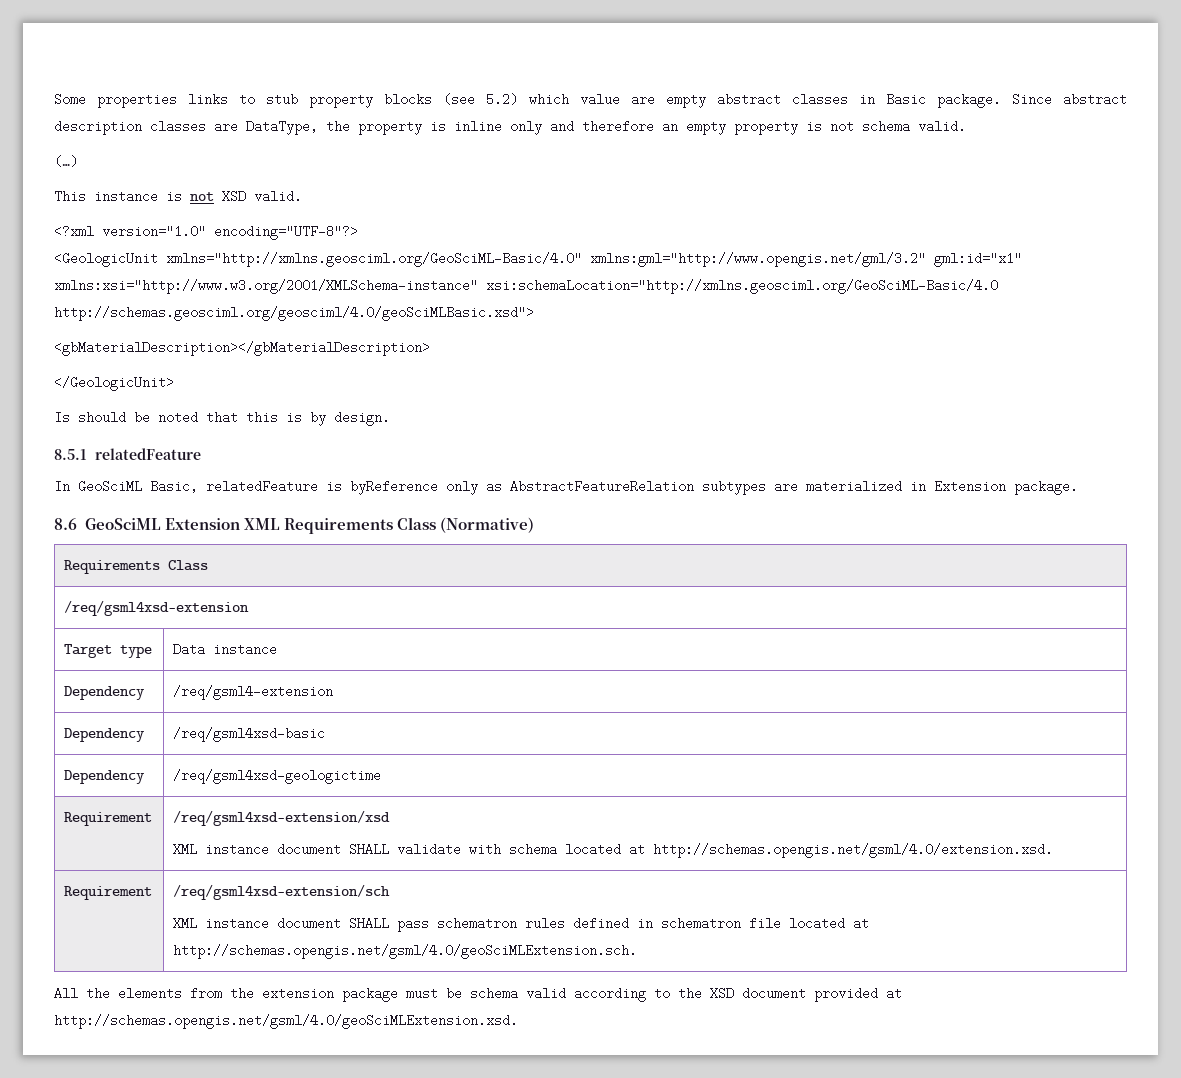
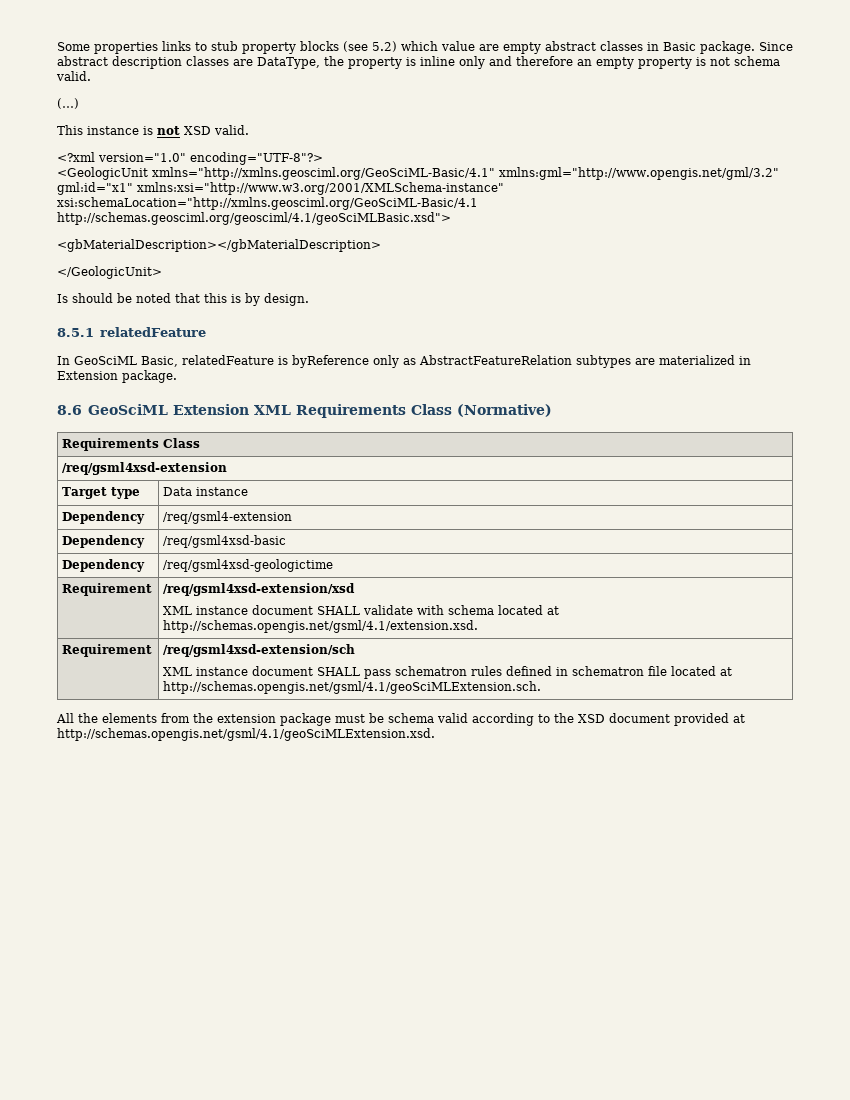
- <GeologicUnit xmlns="http://xmlns.geosciml.org/GeoSciML-Basic/4.0" xmlns:gml="http://www.opengis.net/gml/3.2" gml:id="x1" xmlns:xsi="http://www.w3.org/2001/XMLSchema-instance" xsi:schemaLocation="http://xmlns.geosciml.org/GeoSciML-Basic/4.0 http://schemas.geosciml.org/geosciml/4.0/geoSciMLBasic.xsd">
+ <GeologicUnit xmlns="http://xmlns.geosciml.org/GeoSciML-Basic/4.1" xmlns:gml="http://www.opengis.net/gml/3.2" gml:id="x1" xmlns:xsi="http://www.w3.org/2001/XMLSchema-instance" xsi:schemaLocation="http://xmlns.geosciml.org/GeoSciML-Basic/4.1 http://schemas.geosciml.org/geosciml/4.1/geoSciMLBasic.xsd">
  Requirement | /req/gsml4xsd-extension/xsd
- XML instance document SHALL validate with schema located at http://schemas.opengis.net/gsml/4.0/extension.xsd.
+ XML instance document SHALL validate with schema located at http://schemas.opengis.net/gsml/4.1/extension.xsd.
  Requirement | /req/gsml4xsd-extension/sch
- XML instance document SHALL pass schematron rules defined in schematron file located at http://schemas.opengis.net/gsml/4.0/geoSciMLExtension.sch.
+ XML instance document SHALL pass schematron rules defined in schematron file located at http://schemas.opengis.net/gsml/4.1/geoSciMLExtension.sch.
- All the elements from the extension package must be schema valid according to the XSD document provided at http://schemas.opengis.net/gsml/4.0/geoSciMLExtension.xsd.
+ All the elements from the extension package must be schema valid according to the XSD document provided at http://schemas.opengis.net/gsml/4.1/geoSciMLExtension.xsd.

